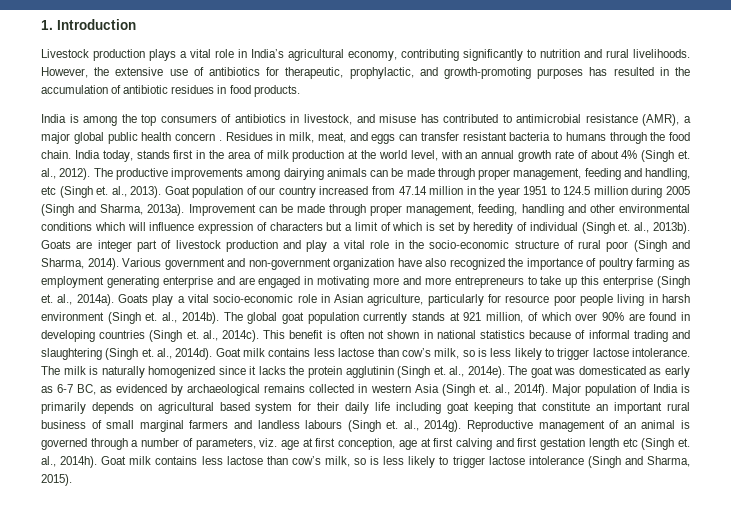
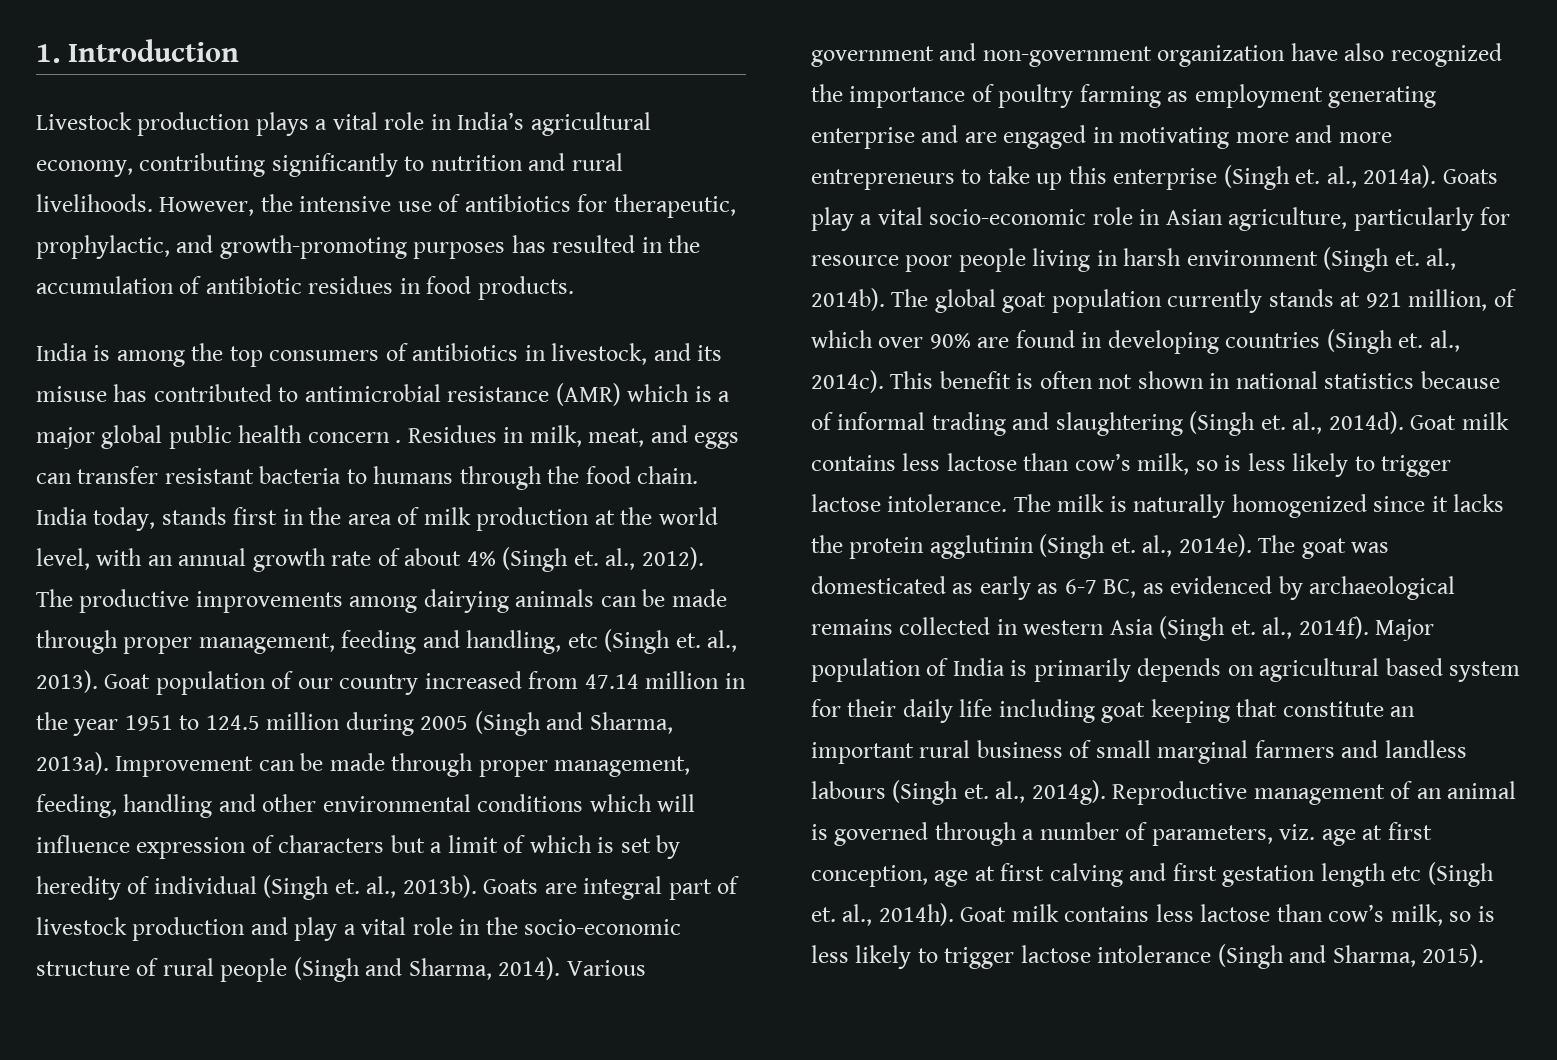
- However, the extensive use of antibiotics for therapeutic, prophylactic, and growth-promoting purposes has resulted in the accumulation of antibiotic residues in food products.
+ However, the intensive use of antibiotics for therapeutic, prophylactic, and growth-promoting purposes has resulted in the accumulation of antibiotic residues in food products.
- India is among the top consumers of antibiotics in livestock, and misuse has contributed to antimicrobial resistance (AMR), a major global public health concern .
+ India is among the top consumers of antibiotics in livestock, and its misuse has contributed to antimicrobial resistance (AMR) which is a major global public health concern .
- Goats are integer part of livestock production and play a vital role in the socio-economic structure of rural poor (Singh and Sharma, 2014).
+ Goats are integral part of livestock production and play a vital role in the socio-economic structure of rural people (Singh and Sharma, 2014).

